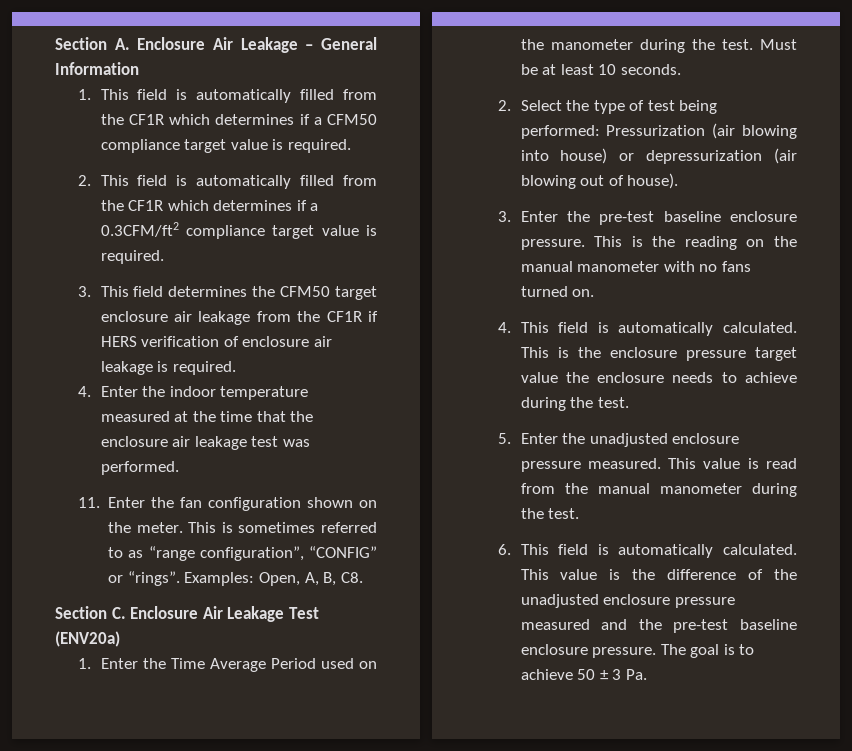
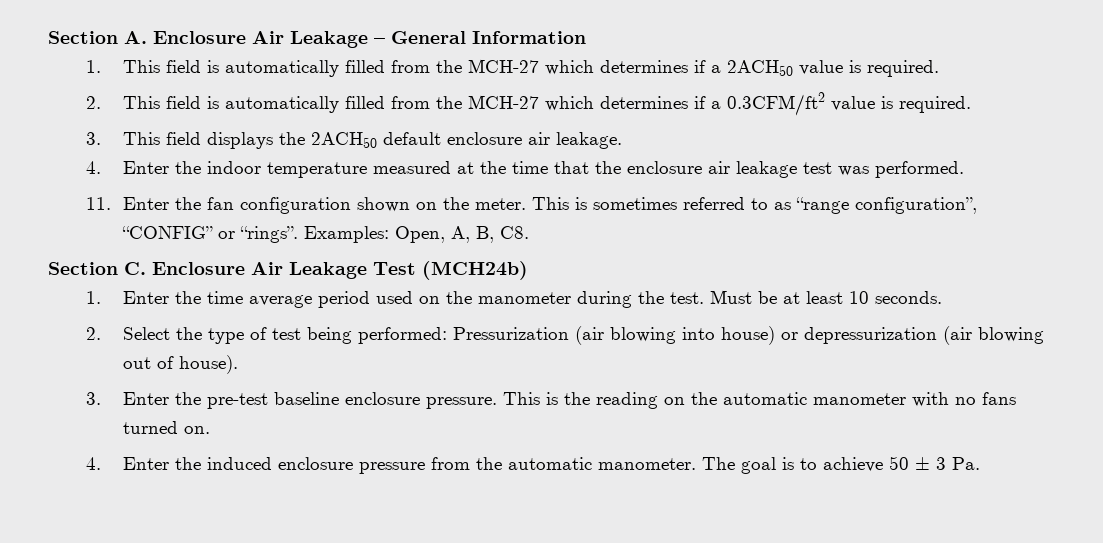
- 1. This field is automatically filled from the CF1R which determines if a CFM50 compliance target value is required.
+ 1. This field is automatically filled from the MCH-27 which determines if a 2ACH50 value is required.
- 2. This field is automatically filled from the CF1R which determines if a 0.3CFM/ft2 compliance target value is required.
+ 2. This field is automatically filled from the MCH-27 which determines if a 0.3CFM/ft2 value is required.
- 3. This field determines the CFM50 target enclosure air leakage from the CF1R if HERS verification of enclosure air leakage is required.
+ 3. This field displays the 2ACH50 default enclosure air leakage.
- Section C. Enclosure Air Leakage Test (ENV20a)
+ Section C. Enclosure Air Leakage Test (MCH24b)
- 1. Enter the Time Average Period used on the manometer during the test.
+ 1. Enter the time average period used on the manometer during the test.
- This is the reading on the manual manometer with no fans turned on.
+ This is the reading on the automatic manometer with no fans turned on.
- 4. This field is automatically calculated. This is the enclosure pressure target value the enclosure needs to achieve during the test.
- 5. Enter the unadjusted enclosure pressure measured. This value is read from the manual manometer during the test.
- 6. This field is automatically calculated. This value is the difference of the unadjusted enclosure pressure measured and the pre-test baseline enclosure pressure.
+ 4. Enter the induced enclosure pressure from the automatic manometer.

